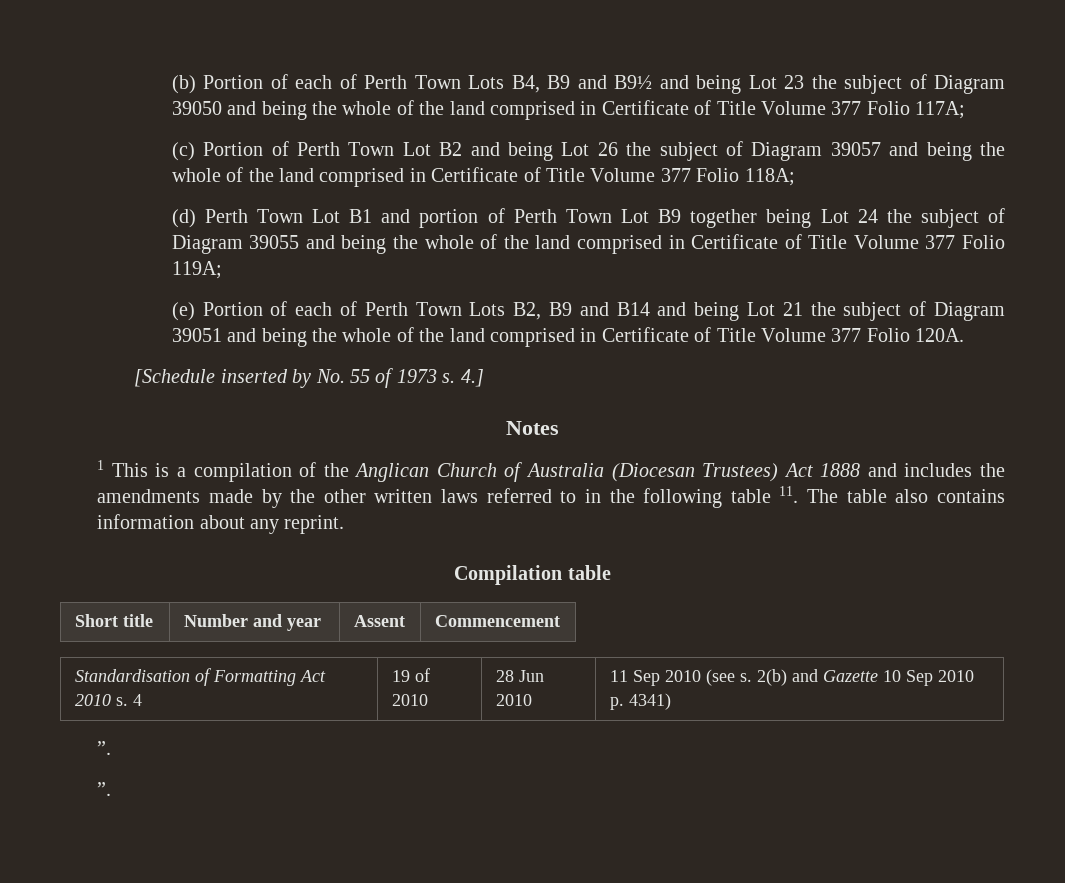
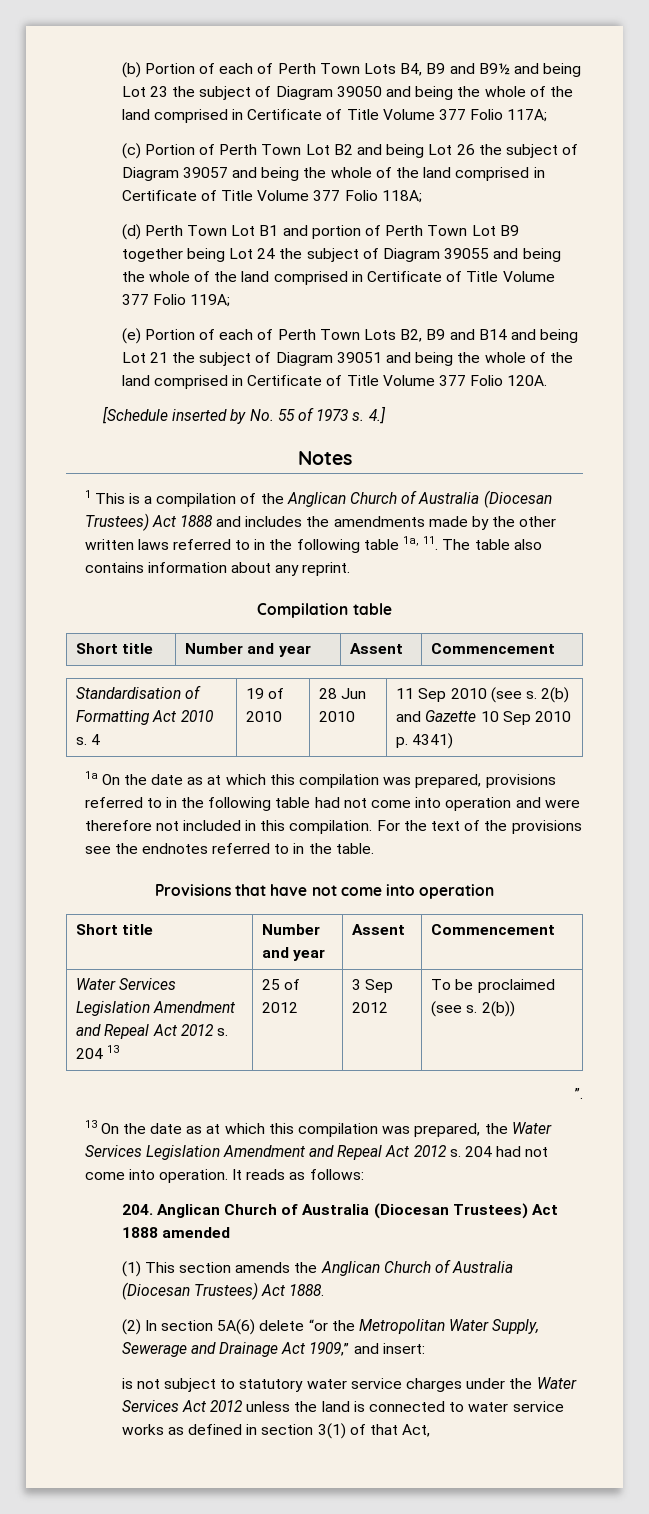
- 1 This is a compilation of the Anglican Church of Australia (Diocesan Trustees) Act 1888 and includes the amendments made by the other written laws referred to in the following table 11. The table also contains information about any reprint.
+ 1 This is a compilation of the Anglican Church of Australia (Diocesan Trustees) Act 1888 and includes the amendments made by the other written laws referred to in the following table 1a, 11. The table also contains information about any reprint.
  Standardisation of Formatting Act 2010 s. 4 | 19 of 2010 | 28 Jun 2010 | 11 Sep 2010 (see s. 2(b) and Gazette 10 Sep 2010 p. 4341)
+ 1a On the date as at which this compilation was prepared, provisions referred to in the following table had not come into operation and were therefore not included in this compilation. For the text of the provisions see the endnotes referred to in the table.
+ Provisions that have not come into operation
+ Short title | Number and year | Assent | Commencement
+ Water Services Legislation Amendment and Repeal Act 2012 s. 204 13 | 25 of 2012 | 3 Sep 2012 | To be proclaimed (see s. 2(b))
  ”.
- ”.
+ 13 On the date as at which this compilation was prepared, the Water Services Legislation Amendment and Repeal Act 2012 s. 204 had not come into operation. It reads as follows:
+ 204. Anglican Church of Australia (Diocesan Trustees) Act 1888 amended
+ (1) This section amends the Anglican Church of Australia (Diocesan Trustees) Act 1888.
+ (2) In section 5A(6) delete “or the Metropolitan Water Supply, Sewerage and Drainage Act 1909,” and insert:
+ is not subject to statutory water service charges under the Water Services Act 2012 unless the land is connected to water service works as defined in section 3(1) of that Act,

